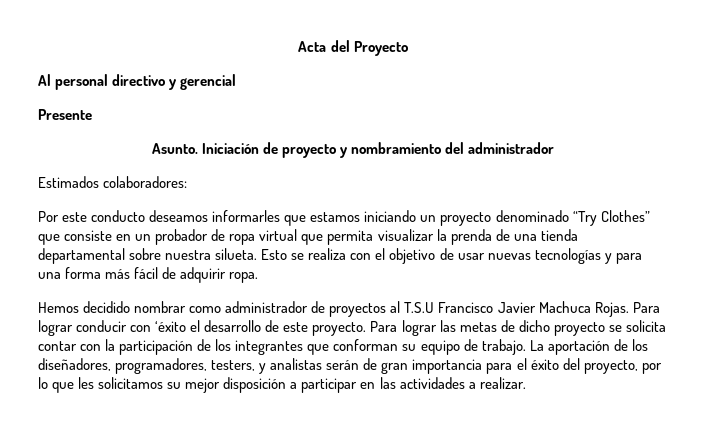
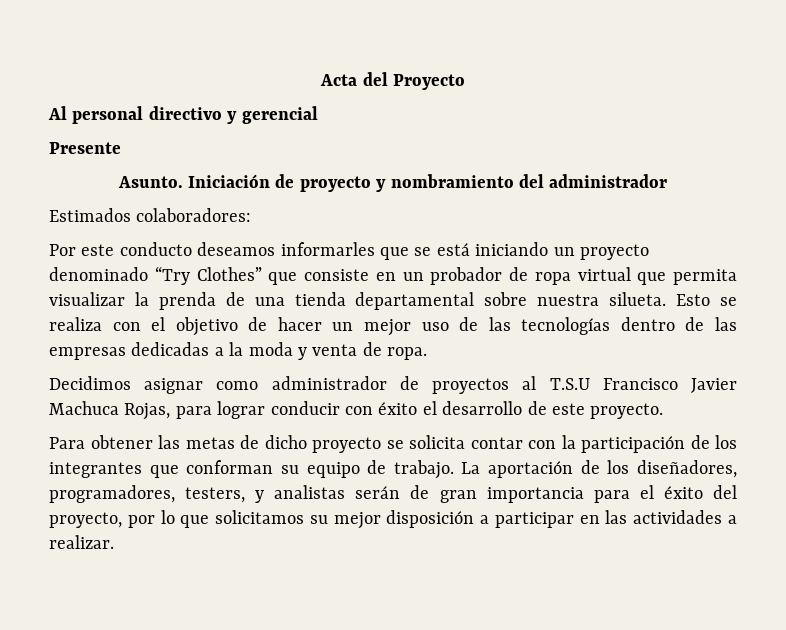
- Por este conducto deseamos informarles que estamos iniciando un proyecto denominado “Try Clothes” que consiste en un probador de ropa virtual que permita visualizar la prenda de una tienda departamental sobre nuestra silueta.
+ Por este conducto deseamos informarles que se está iniciando un proyecto denominado “Try Clothes” que consiste en un probador de ropa virtual que permita visualizar la prenda de una tienda departamental sobre nuestra silueta.
- Esto se realiza con el objetivo de usar nuevas tecnologías y para una forma más fácil de adquirir ropa.
- Hemos decidido nombrar como administrador de proyectos al T.S.U Francisco Javier Machuca Rojas. Para lograr conducir con ‘éxito el desarrollo de este proyecto. Para lograr las metas de dicho proyecto se solicita contar con la participación de los integrantes que conforman su equipo de trabajo.
+ Esto se realiza con el objetivo de hacer un mejor uso de las tecnologías dentro de las empresas dedicadas a la moda y venta de ropa.
+ Decidimos asignar como administrador de proyectos al T.S.U Francisco Javier Machuca Rojas, para lograr conducir con éxito el desarrollo de este proyecto.
+ Para obtener las metas de dicho proyecto se solicita contar con la participación de los integrantes que conforman su equipo de trabajo.
- La aportación de los diseñadores, programadores, testers, y analistas serán de gran importancia para el éxito del proyecto, por lo que les solicitamos su mejor disposición a participar en las actividades a realizar.
+ La aportación de los diseñadores, programadores, testers, y analistas serán de gran importancia para el éxito del proyecto, por lo que solicitamos su mejor disposición a participar en las actividades a realizar.

